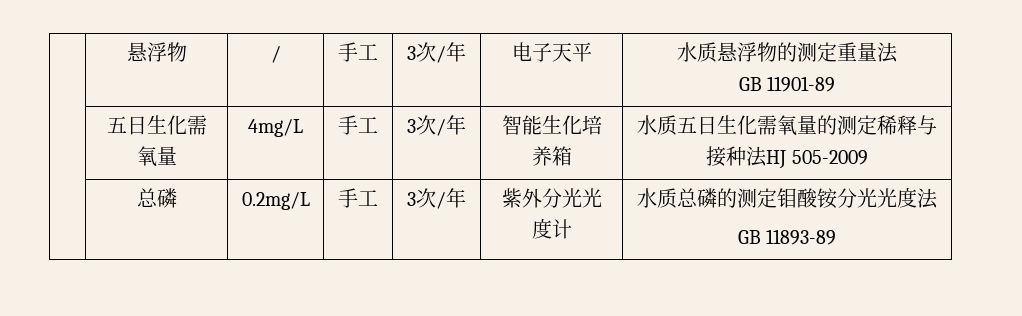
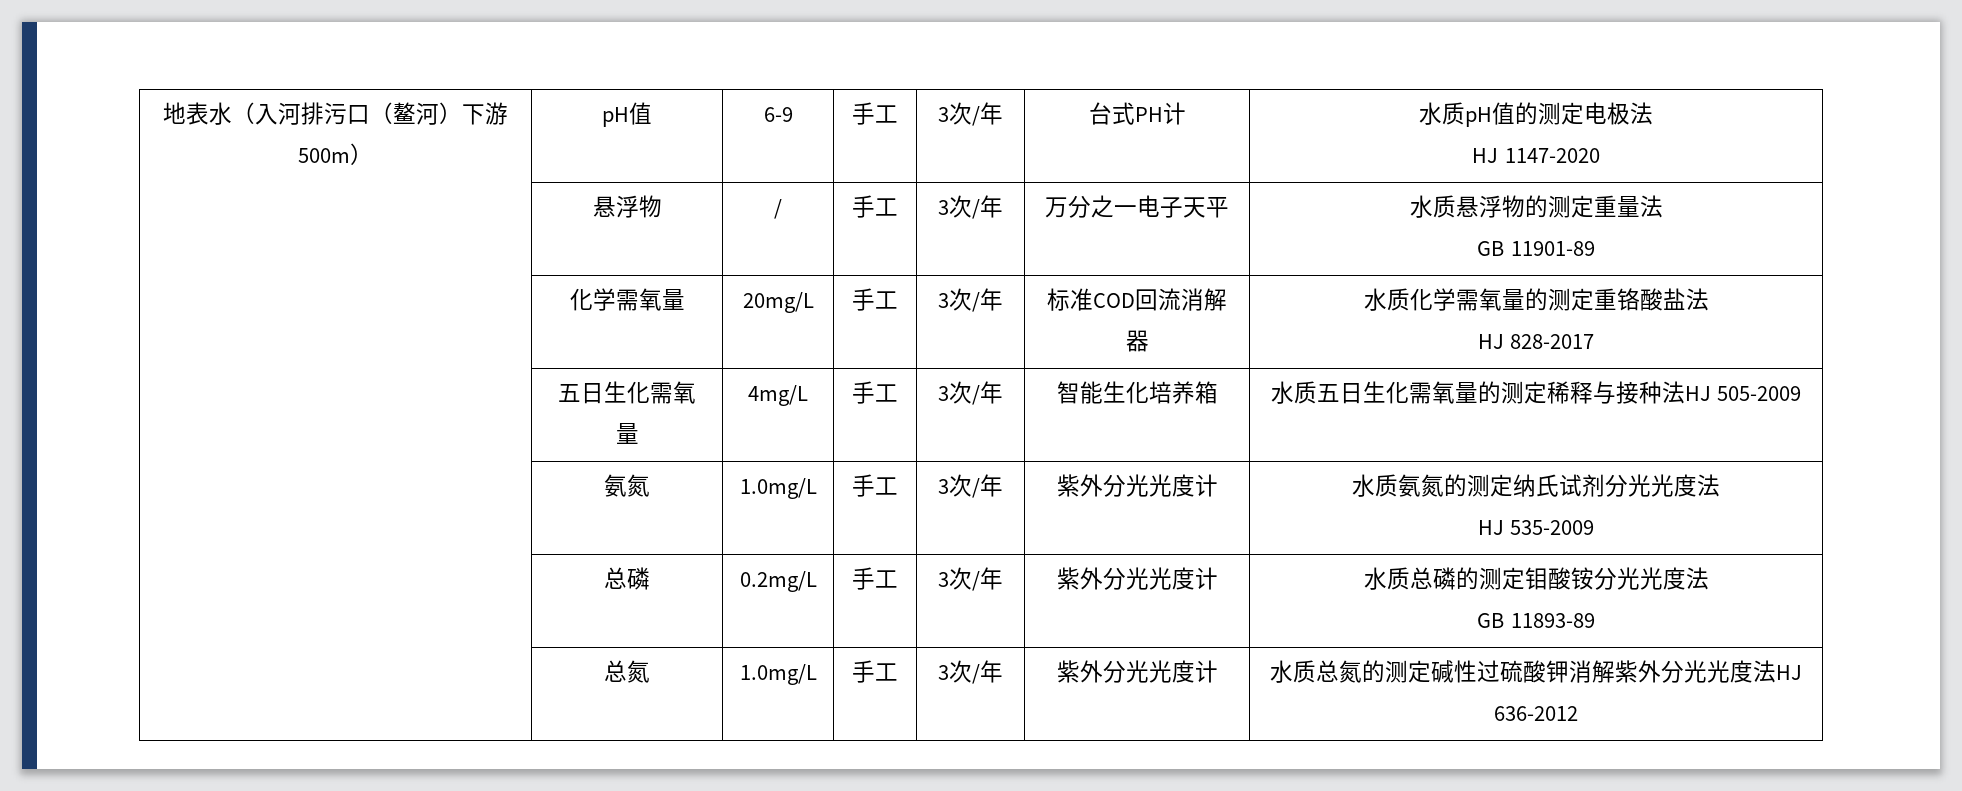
+ 地表水（入河排污口（鳌河）下游500m） | pH值 | 6-9 | 手工 | 3次/年 | 台式PH计 | 水质pH值的测定电极法
+ HJ 1147-2020
- | 悬浮物 | / | 手工 | 3次/年 | 电子天平 | 水质悬浮物的测定重量法
+ | 悬浮物 | / | 手工 | 3次/年 | 万分之一电子天平 | 水质悬浮物的测定重量法
+ | 化学需氧量 | 20mg/L | 手工 | 3次/年 | 标准COD回流消解器 | 水质化学需氧量的测定重铬酸盐法
+ HJ 828-2017
+ | 氨氮 | 1.0mg/L | 手工 | 3次/年 | 紫外分光光度计 | 水质氨氮的测定纳氏试剂分光光度法
+ HJ 535-2009
+ | 总氮 | 1.0mg/L | 手工 | 3次/年 | 紫外分光光度计 | 水质总氮的测定碱性过硫酸钾消解紫外分光光度法HJ 636-2012

